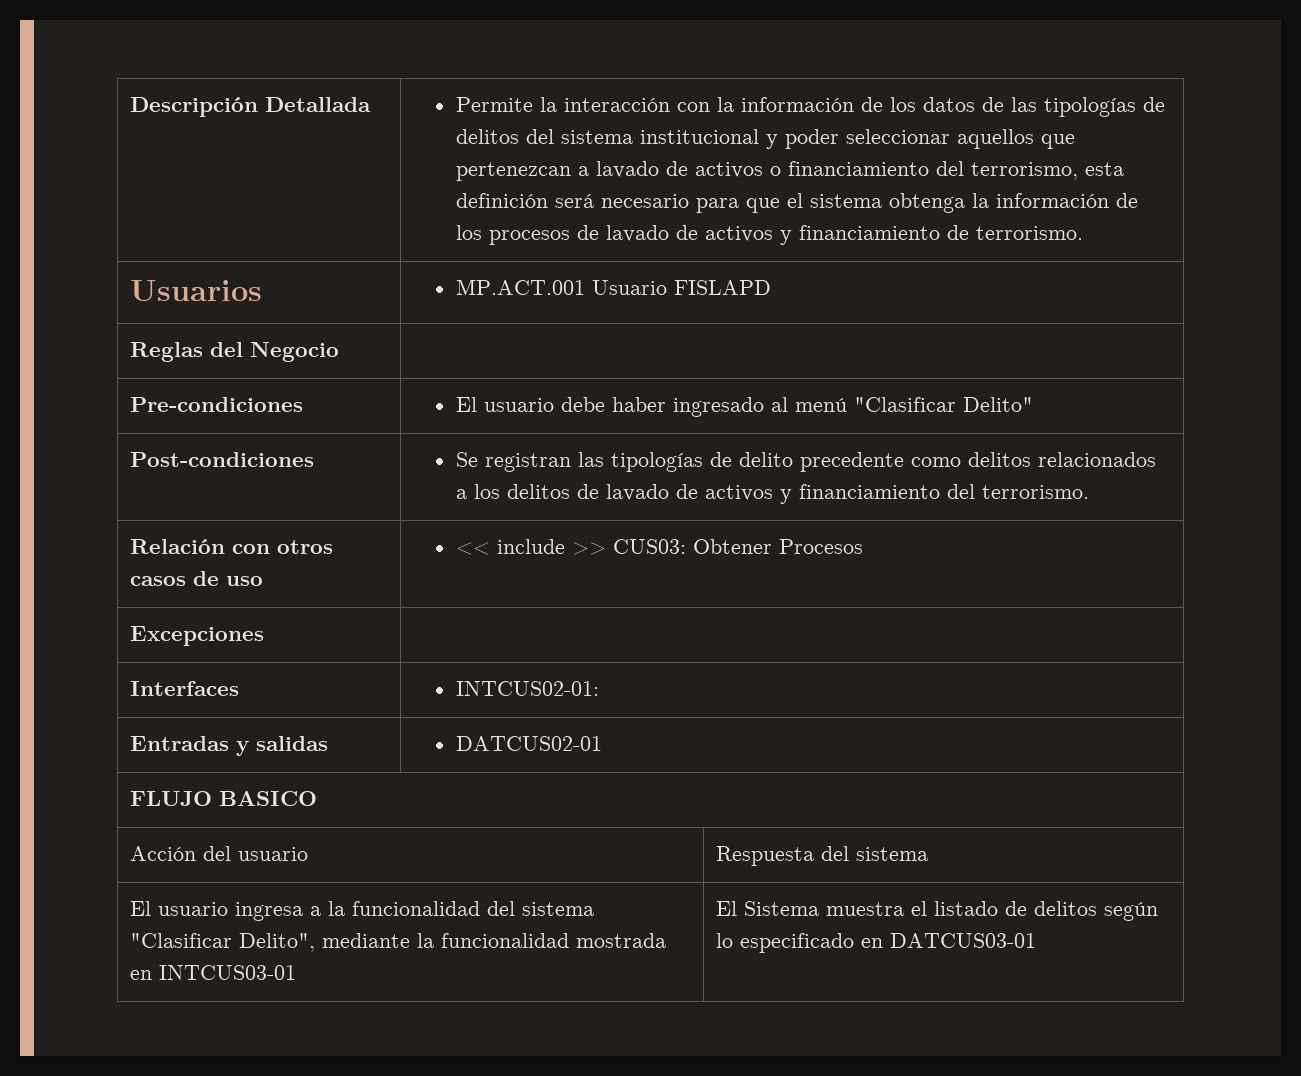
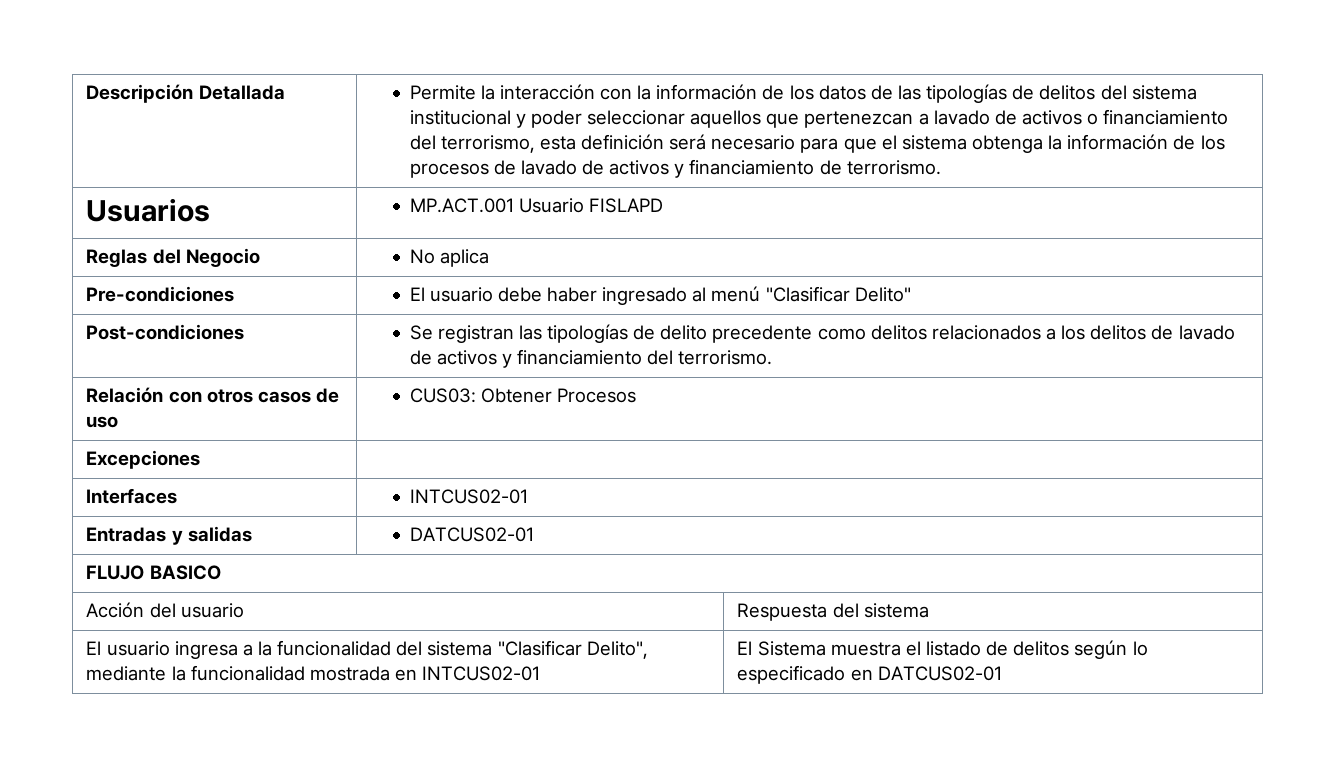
- Reglas del Negocio |
+ Reglas del Negocio | No aplica
- Relación con otros casos de uso | << include >> CUS03: Obtener Procesos
+ Relación con otros casos de uso | CUS03: Obtener Procesos
- Interfaces | INTCUS02-01:
+ Interfaces | INTCUS02-01
- El usuario ingresa a la funcionalidad del sistema "Clasificar Delito", mediante la funcionalidad mostrada en INTCUS03-01 | El Sistema muestra el listado de delitos según lo especificado en DATCUS03-01
+ El usuario ingresa a la funcionalidad del sistema "Clasificar Delito", mediante la funcionalidad mostrada en INTCUS02-01 | El Sistema muestra el listado de delitos según lo especificado en DATCUS02-01

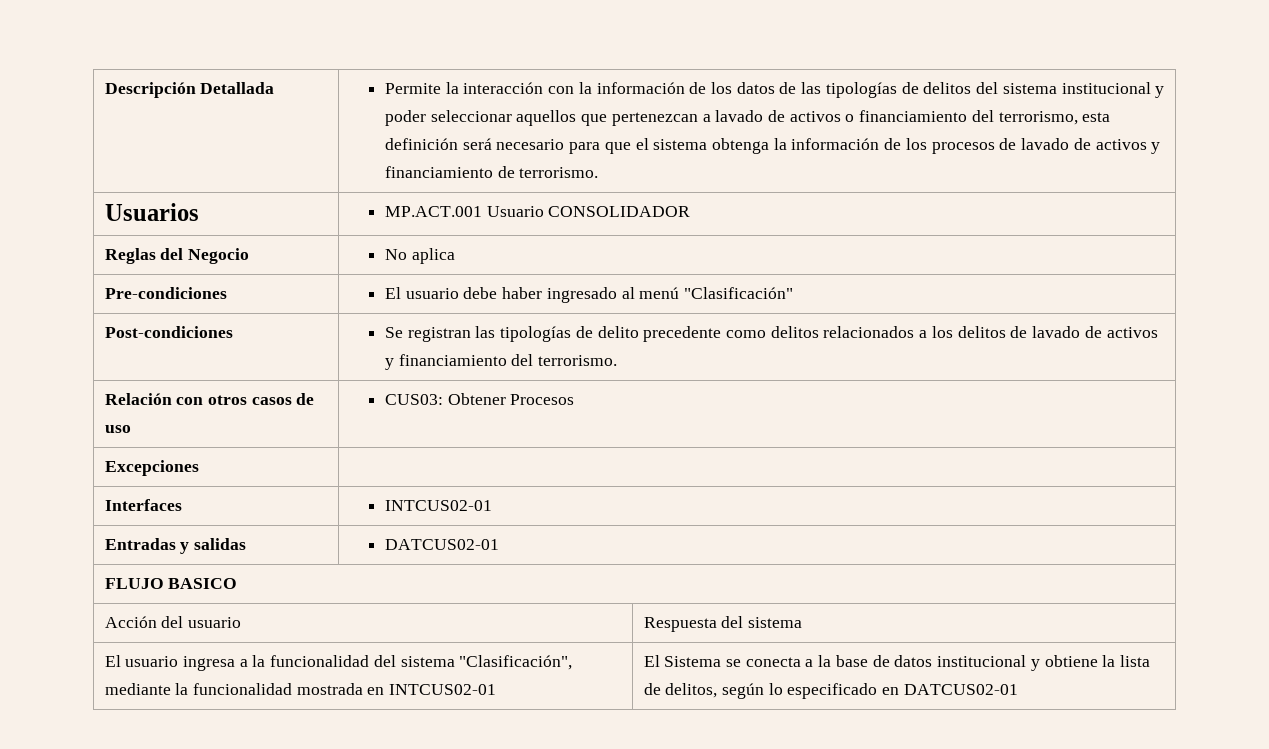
- Usuarios | MP.ACT.001 Usuario FISLAPD
+ Usuarios | MP.ACT.001 Usuario CONSOLIDADOR
- Pre-condiciones | El usuario debe haber ingresado al menú "Clasificar Delito"
+ Pre-condiciones | El usuario debe haber ingresado al menú "Clasificación"
- El usuario ingresa a la funcionalidad del sistema "Clasificar Delito", mediante la funcionalidad mostrada en INTCUS02-01 | El Sistema muestra el listado de delitos según lo especificado en DATCUS02-01
+ El usuario ingresa a la funcionalidad del sistema "Clasificación", mediante la funcionalidad mostrada en INTCUS02-01 | El Sistema se conecta a la base de datos institucional y obtiene la lista de delitos, según lo especificado en DATCUS02-01

